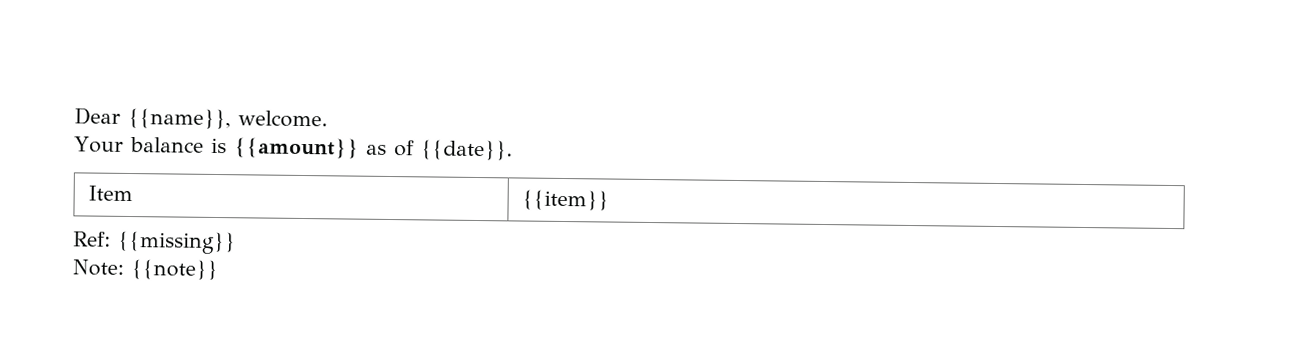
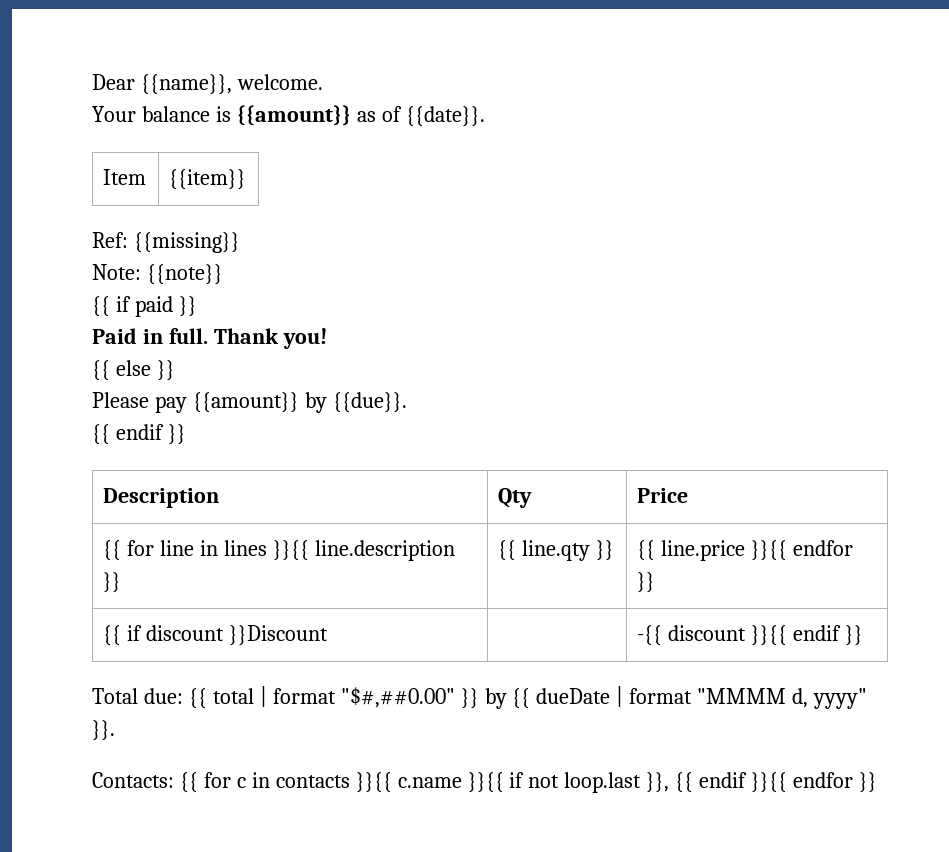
+ {{ if paid }}
+ Paid in full. Thank you!
+ {{ else }}
+ Please pay {{amount}} by {{due}}.
+ {{ endif }}
+ Description | Qty | Price
+ {{ for line in lines }}{{ line.description }} | {{ line.qty }} | {{ line.price }}{{ endfor }}
+ {{ if discount }}Discount | | -{{ discount }}{{ endif }}
+ Total due: {{ total | format "$#,##0.00" }} by {{ dueDate | format "MMMM d, yyyy" }}.
+ Contacts: {{ for c in contacts }}{{ c.name }}{{ if not loop.last }}, {{ endif }}{{ endfor }}

